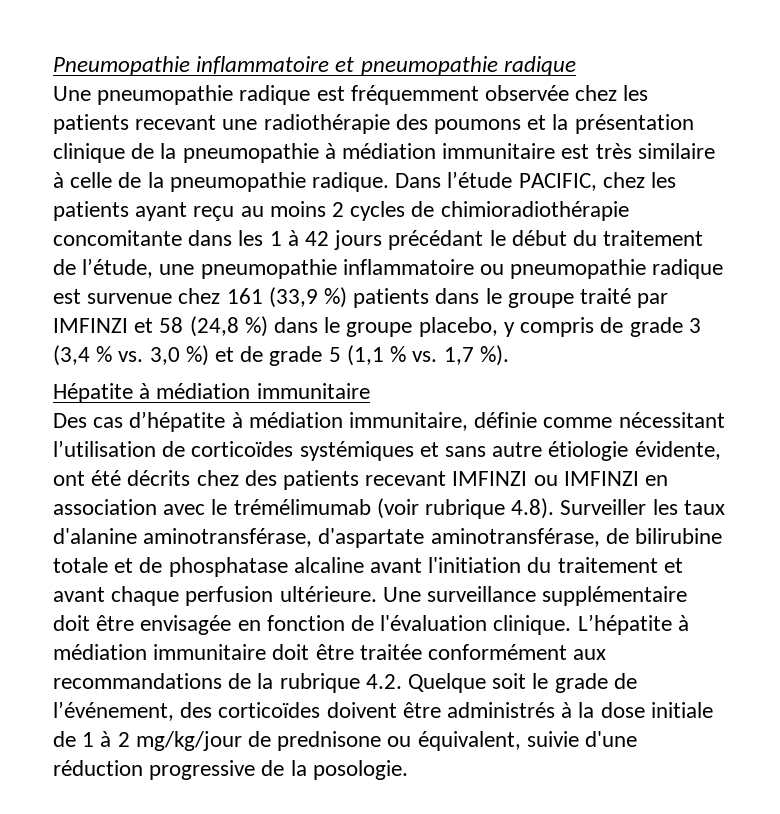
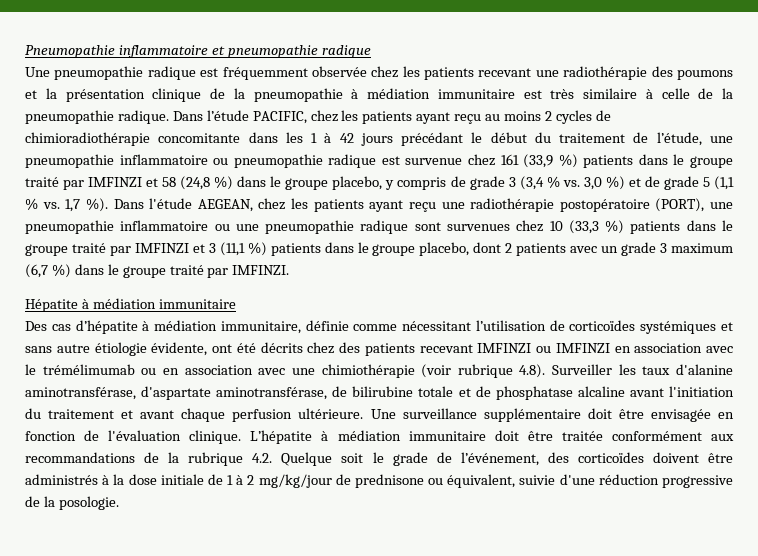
+ Dans l'étude AEGEAN, chez les patients ayant reçu une radiothérapie postopératoire (PORT), une pneumopathie inflammatoire ou une pneumopathie radique sont survenues chez 10 (33,3 %) patients dans le groupe traité par IMFINZI et 3 (11,1 %) patients dans le groupe placebo, dont 2 patients avec un grade 3 maximum (6,7 %) dans le groupe traité par IMFINZI.
- Des cas d’hépatite à médiation immunitaire, définie comme nécessitant l’utilisation de corticoïdes systémiques et sans autre étiologie évidente, ont été décrits chez des patients recevant IMFINZI ou IMFINZI en association avec le trémélimumab (voir rubrique 4.8). Surveiller les taux d'alanine aminotransférase, d'aspartate aminotransférase, de bilirubine totale et de phosphatase alcaline avant l'initiation du traitement et avant chaque perfusion ultérieure.
+ Des cas d’hépatite à médiation immunitaire, définie comme nécessitant l’utilisation de corticoïdes systémiques et sans autre étiologie évidente, ont été décrits chez des patients recevant IMFINZI ou IMFINZI en association avec le trémélimumab ou en association avec une chimiothérapie (voir rubrique 4.8). Surveiller les taux d'alanine aminotransférase, d'aspartate aminotransférase, de bilirubine totale et de phosphatase alcaline avant l'initiation du traitement et avant chaque perfusion ultérieure.

